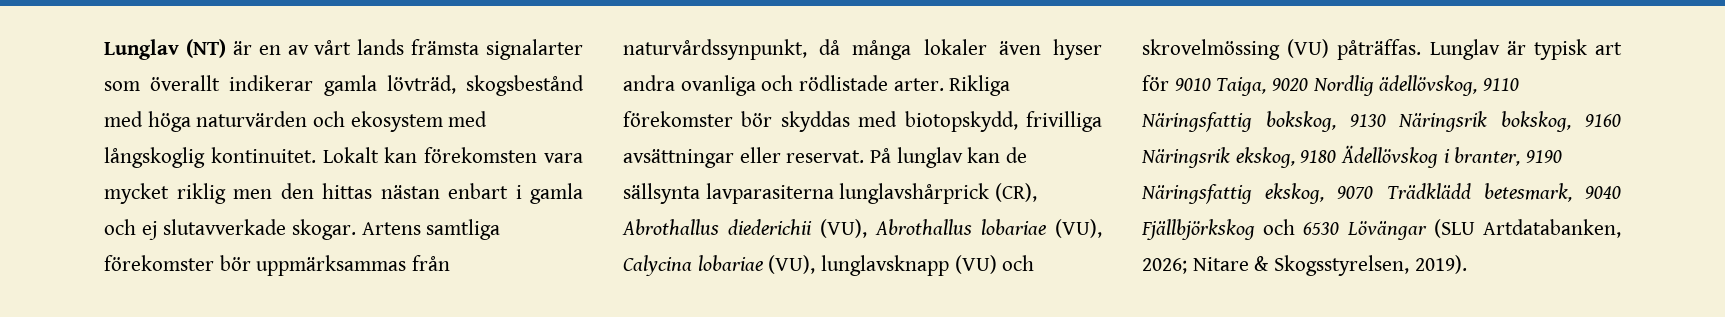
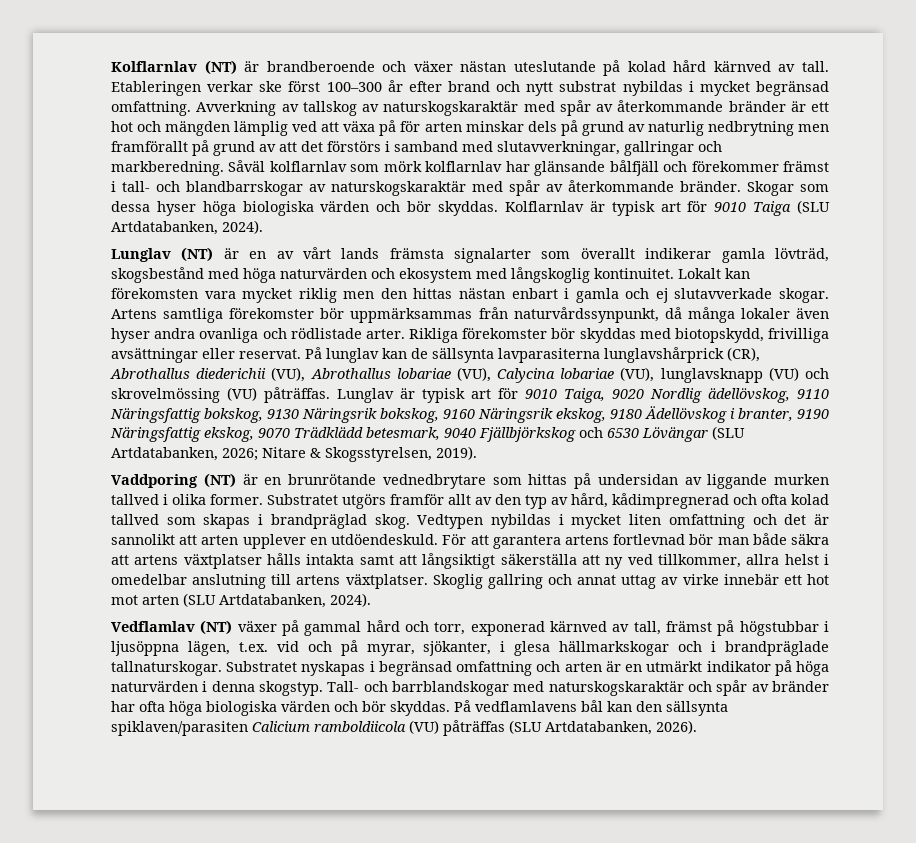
+ Kolflarnlav (NT) är brandberoende och växer nästan uteslutande på kolad hård kärnved av tall. Etableringen verkar ske först 100–300 år efter brand och nytt substrat nybildas i mycket begränsad omfattning. Avverkning av tallskog av naturskogskaraktär med spår av återkommande bränder är ett hot och mängden lämplig ved att växa på för arten minskar dels på grund av naturlig nedbrytning men framförallt på grund av att det förstörs i samband med slutavverkningar, gallringar och markberedning. Såväl kolflarnlav som mörk kolflarnlav har glänsande bålfjäll och förekommer främst i tall- och blandbarrskogar av naturskogskaraktär med spår av återkommande bränder. Skogar som dessa hyser höga biologiska värden och bör skyddas. Kolflarnlav är typisk art för 9010 Taiga (SLU Artdatabanken, 2024).
+ Vaddporing (NT) är en brunrötande vednedbrytare som hittas på undersidan av liggande murken tallved i olika former. Substratet utgörs framför allt av den typ av hård, kådimpregnerad och ofta kolad tallved som skapas i brandpräglad skog. Vedtypen nybildas i mycket liten omfattning och det är sannolikt att arten upplever en utdöendeskuld. För att garantera artens fortlevnad bör man både säkra att artens växtplatser hålls intakta samt att långsiktigt säkerställa att ny ved tillkommer, allra helst i omedelbar anslutning till artens växtplatser. Skoglig gallring och annat uttag av virke innebär ett hot mot arten (SLU Artdatabanken, 2024).
+ Vedflamlav (NT) växer på gammal hård och torr, exponerad kärnved av tall, främst på högstubbar i ljusöppna lägen, t.ex. vid och på myrar, sjökanter, i glesa hällmarkskogar och i brandpräglade tallnaturskogar. Substratet nyskapas i begränsad omfattning och arten är en utmärkt indikator på höga naturvärden i denna skogstyp. Tall- och barrblandskogar med naturskogskaraktär och spår av bränder har ofta höga biologiska värden och bör skyddas. På vedflamlavens bål kan den sällsynta spiklaven/parasiten Calicium ramboldiicola (VU) påträffas (SLU Artdatabanken, 2026).

